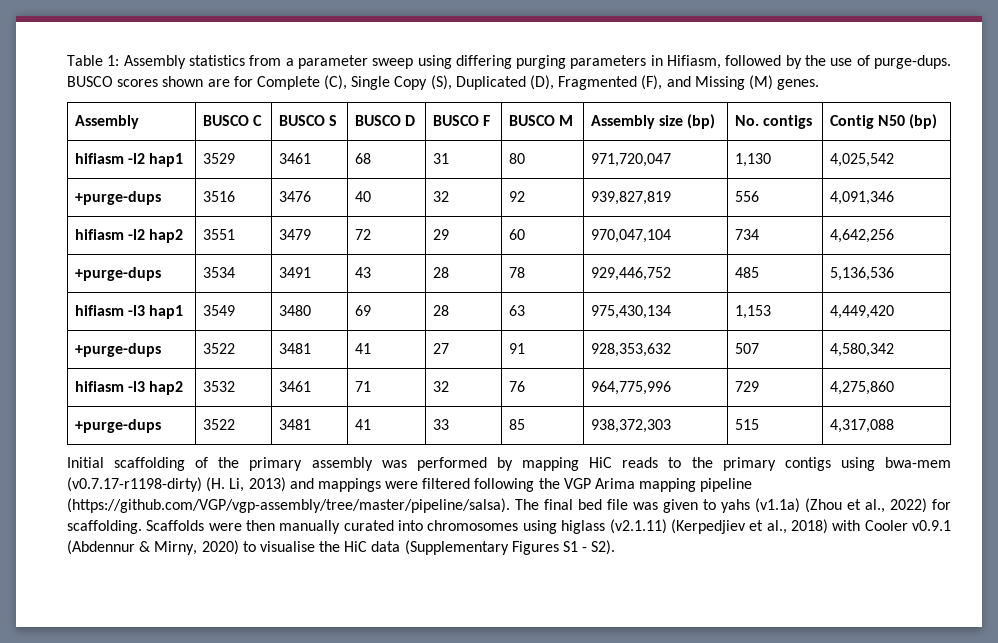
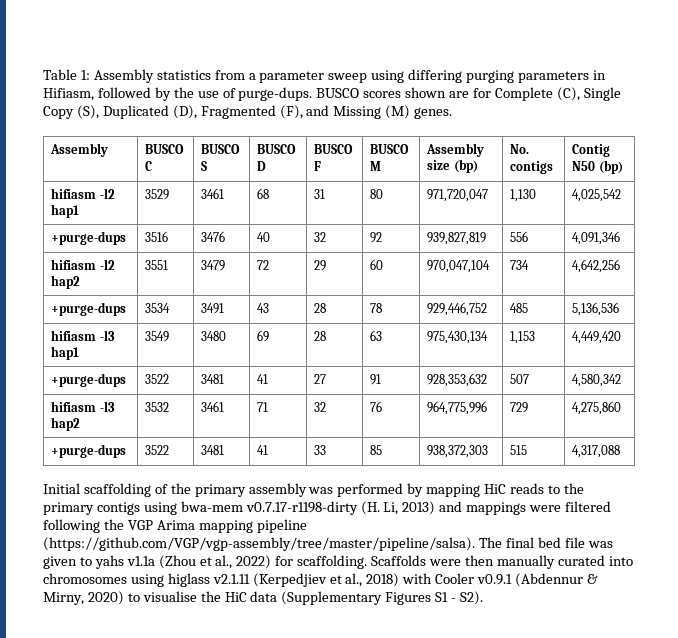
- Initial scaffolding of the primary assembly was performed by mapping HiC reads to the primary contigs using bwa-mem (v0.7.17-r1198-dirty) (H. Li, 2013) and mappings were filtered following the VGP Arima mapping pipeline (https://github.com/VGP/vgp-assembly/tree/master/pipeline/salsa). The final bed file was given to yahs (v1.1a) (Zhou et al., 2022) for scaffolding.
+ Initial scaffolding of the primary assembly was performed by mapping HiC reads to the primary contigs using bwa-mem v0.7.17-r1198-dirty (H. Li, 2013) and mappings were filtered following the VGP Arima mapping pipeline (https://github.com/VGP/vgp-assembly/tree/master/pipeline/salsa). The final bed file was given to yahs v1.1a (Zhou et al., 2022) for scaffolding.
- Scaffolds were then manually curated into chromosomes using higlass (v2.1.11) (Kerpedjiev et al., 2018) with Cooler v0.9.1 (Abdennur & Mirny, 2020) to visualise the HiC data (Supplementary Figures S1 - S2).
+ Scaffolds were then manually curated into chromosomes using higlass v2.1.11 (Kerpedjiev et al., 2018) with Cooler v0.9.1 (Abdennur & Mirny, 2020) to visualise the HiC data (Supplementary Figures S1 - S2).

